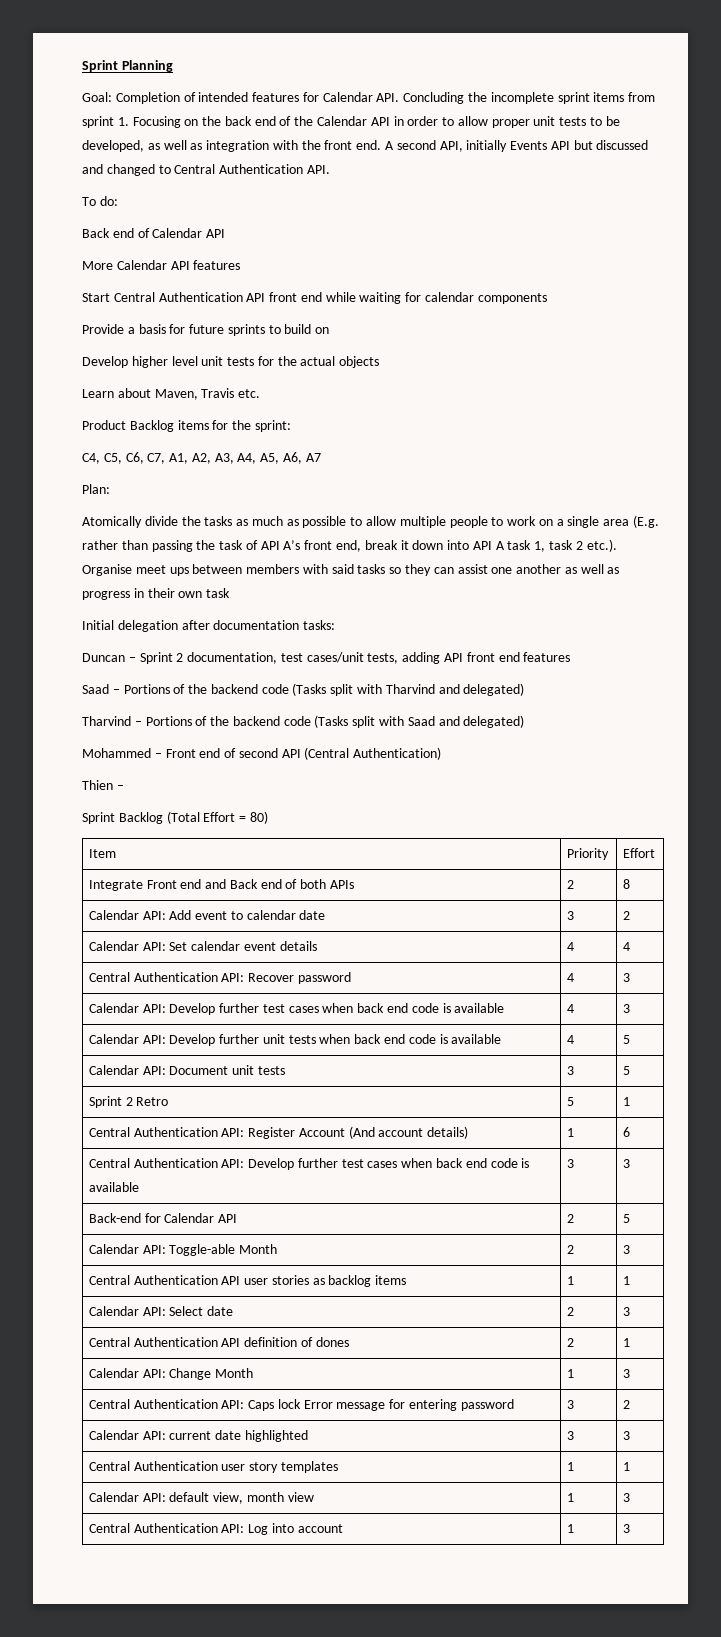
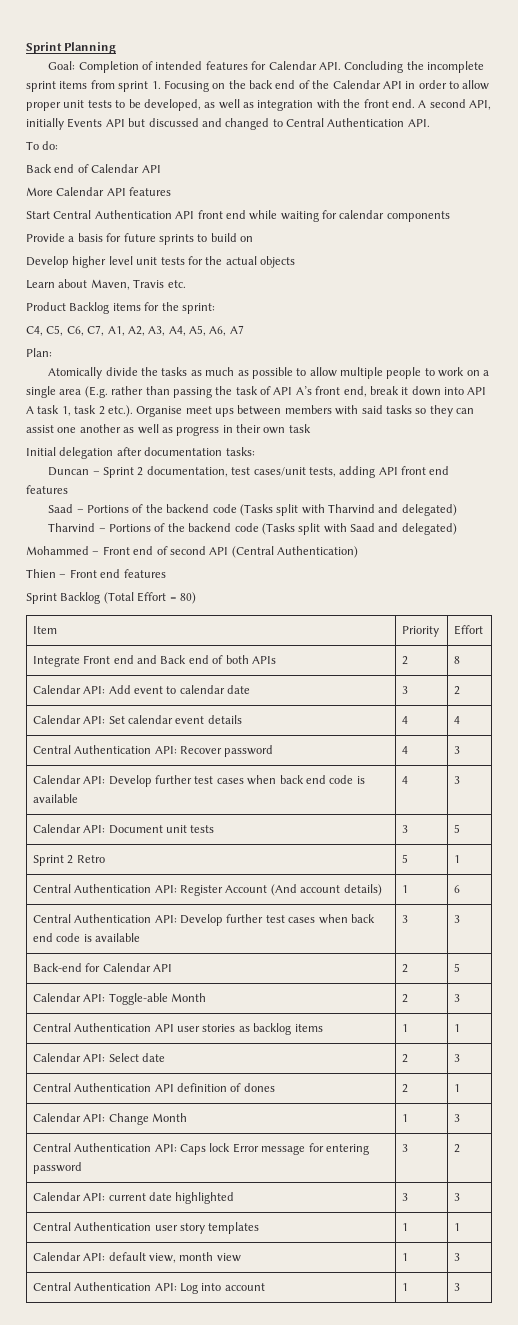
- Thien –
+ Thien – Front end features
- Calendar API: Develop further unit tests when back end code is available | 4 | 5

